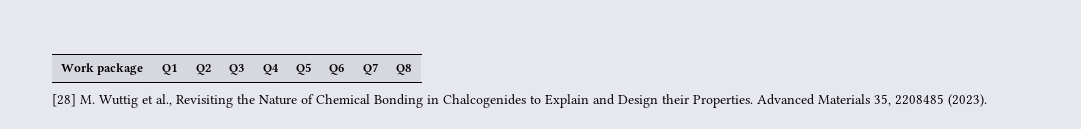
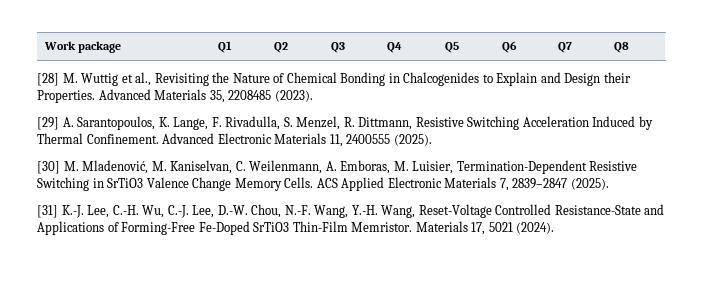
+ [29] A. Sarantopoulos, K. Lange, F. Rivadulla, S. Menzel, R. Dittmann, Resistive Switching Acceleration Induced by Thermal Confinement. Advanced Electronic Materials 11, 2400555 (2025).
+ [30] M. Mladenović, M. Kaniselvan, C. Weilenmann, A. Emboras, M. Luisier, Termination-Dependent Resistive Switching in SrTiO3 Valence Change Memory Cells. ACS Applied Electronic Materials 7, 2839–2847 (2025).
+ [31] K.-J. Lee, C.-H. Wu, C.-J. Lee, D.-W. Chou, N.-F. Wang, Y.-H. Wang, Reset-Voltage Controlled Resistance-State and Applications of Forming-Free Fe-Doped SrTiO3 Thin-Film Memristor. Materials 17, 5021 (2024).

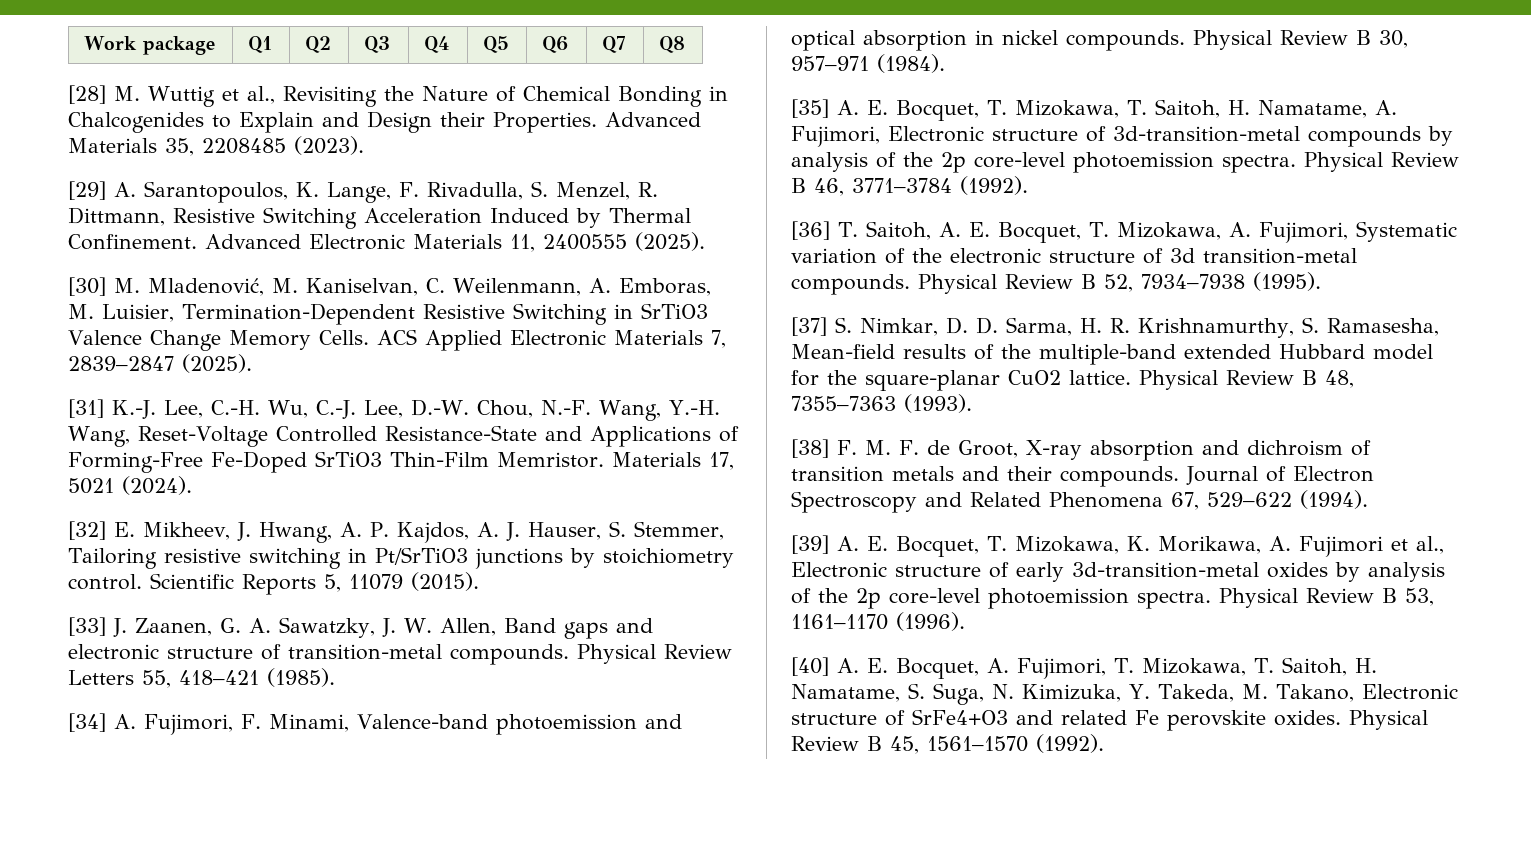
+ [32] E. Mikheev, J. Hwang, A. P. Kajdos, A. J. Hauser, S. Stemmer, Tailoring resistive switching in Pt/SrTiO3 junctions by stoichiometry control. Scientific Reports 5, 11079 (2015).
+ [33] J. Zaanen, G. A. Sawatzky, J. W. Allen, Band gaps and electronic structure of transition-metal compounds. Physical Review Letters 55, 418–421 (1985).
+ [34] A. Fujimori, F. Minami, Valence-band photoemission and optical absorption in nickel compounds. Physical Review B 30, 957–971 (1984).
+ [35] A. E. Bocquet, T. Mizokawa, T. Saitoh, H. Namatame, A. Fujimori, Electronic structure of 3d-transition-metal compounds by analysis of the 2p core-level photoemission spectra. Physical Review B 46, 3771–3784 (1992).
+ [36] T. Saitoh, A. E. Bocquet, T. Mizokawa, A. Fujimori, Systematic variation of the electronic structure of 3d transition-metal compounds. Physical Review B 52, 7934–7938 (1995).
+ [37] S. Nimkar, D. D. Sarma, H. R. Krishnamurthy, S. Ramasesha, Mean-field results of the multiple-band extended Hubbard model for the square-planar CuO2 lattice. Physical Review B 48, 7355–7363 (1993).
+ [38] F. M. F. de Groot, X-ray absorption and dichroism of transition metals and their compounds. Journal of Electron Spectroscopy and Related Phenomena 67, 529–622 (1994).
+ [39] A. E. Bocquet, T. Mizokawa, K. Morikawa, A. Fujimori et al., Electronic structure of early 3d-transition-metal oxides by analysis of the 2p core-level photoemission spectra. Physical Review B 53, 1161–1170 (1996).
+ [40] A. E. Bocquet, A. Fujimori, T. Mizokawa, T. Saitoh, H. Namatame, S. Suga, N. Kimizuka, Y. Takeda, M. Takano, Electronic structure of SrFe4+O3 and related Fe perovskite oxides. Physical Review B 45, 1561–1570 (1992).

